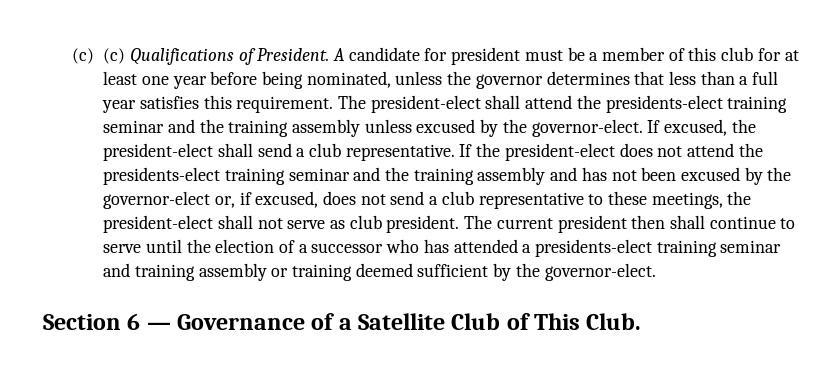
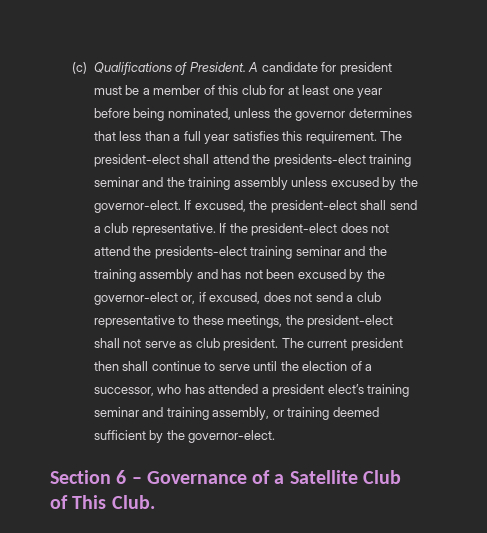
- (c) (c) Qualifications of President.
+ (c) Qualifications of President.
- The current president then shall continue to serve until the election of a successor who has attended a presidents-elect training seminar and training assembly or training deemed sufficient by the governor-elect.
+ The current president then shall continue to serve until the election of a successor, who has attended a president elect’s training seminar and training assembly, or training deemed sufficient by the governor-elect.
- Section 6 — Governance of a Satellite Club of This Club.
+ Section 6 – Governance of a Satellite Club of This Club.

